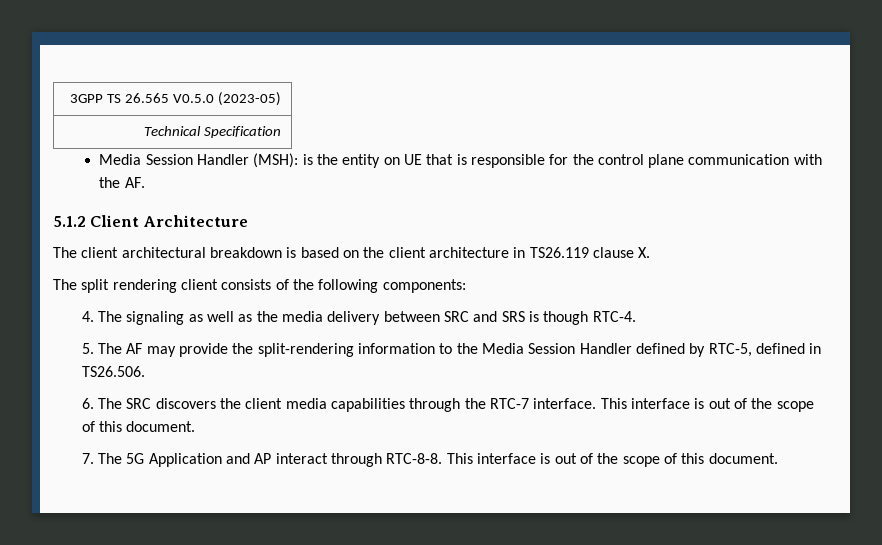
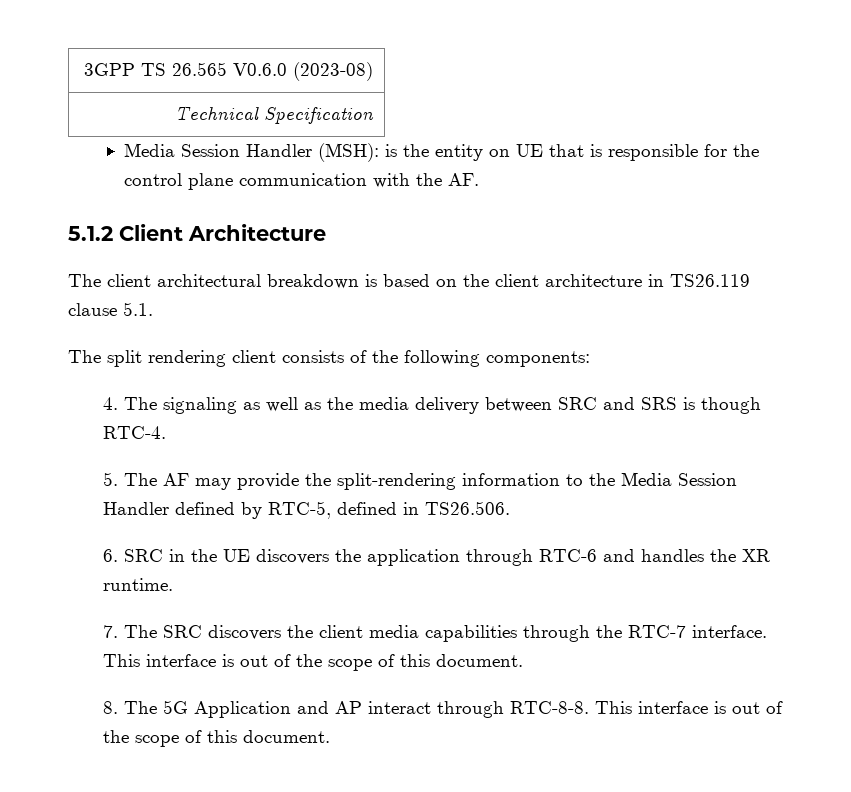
- 3GPP TS 26.565 V0.5.0 (2023-05)
+ 3GPP TS 26.565 V0.6.0 (2023-08)
- The client architectural breakdown is based on the client architecture in TS26.119 clause X.
+ The client architectural breakdown is based on the client architecture in TS26.119 clause 5.1.
- 6. The SRC discovers the client media capabilities through the RTC-7 interface.
+ 6. SRC in the UE discovers the application through RTC-6 and handles the XR runtime.
+ 7. The SRC discovers the client media capabilities through the RTC-7 interface.
- 7. The 5G Application and AP interact through RTC-8-8.
+ 8. The 5G Application and AP interact through RTC-8-8.

